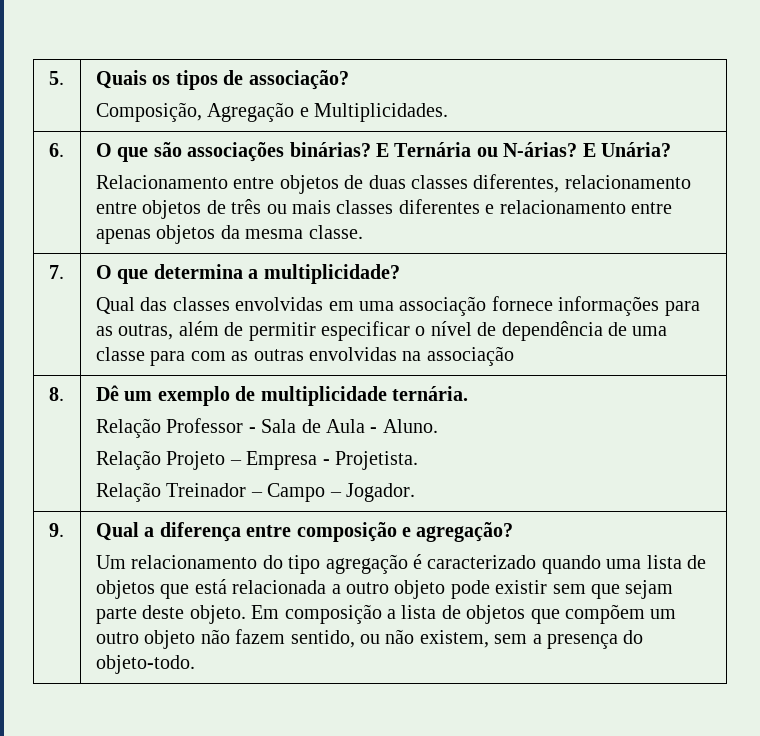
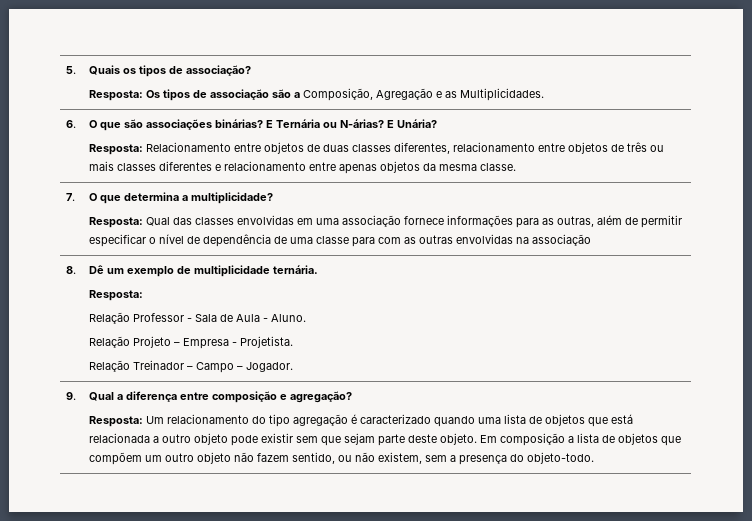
  5. | Quais os tipos de associação?
- Composição, Agregação e Multiplicidades.
+ Resposta: Os tipos de associação são a Composição, Agregação e as Multiplicidades.
  6. | O que são associações binárias? E Ternária ou N-árias? E Unária?
- Relacionamento entre objetos de duas classes diferentes, relacionamento entre objetos de três ou mais classes diferentes e relacionamento entre apenas objetos da mesma classe.
+ Resposta: Relacionamento entre objetos de duas classes diferentes, relacionamento entre objetos de três ou mais classes diferentes e relacionamento entre apenas objetos da mesma classe.
  7. | O que determina a multiplicidade?
- Qual das classes envolvidas em uma associação fornece informações para as outras, além de permitir especificar o nível de dependência de uma classe para com as outras envolvidas na associação
+ Resposta: Qual das classes envolvidas em uma associação fornece informações para as outras, além de permitir especificar o nível de dependência de uma classe para com as outras envolvidas na associação
  8. | Dê um exemplo de multiplicidade ternária.
+ Resposta:
- Um relacionamento do tipo agregação é caracterizado quando uma lista de objetos que está relacionada a outro objeto pode existir sem que sejam parte deste objeto.
+ Resposta: Um relacionamento do tipo agregação é caracterizado quando uma lista de objetos que está relacionada a outro objeto pode existir sem que sejam parte deste objeto.

